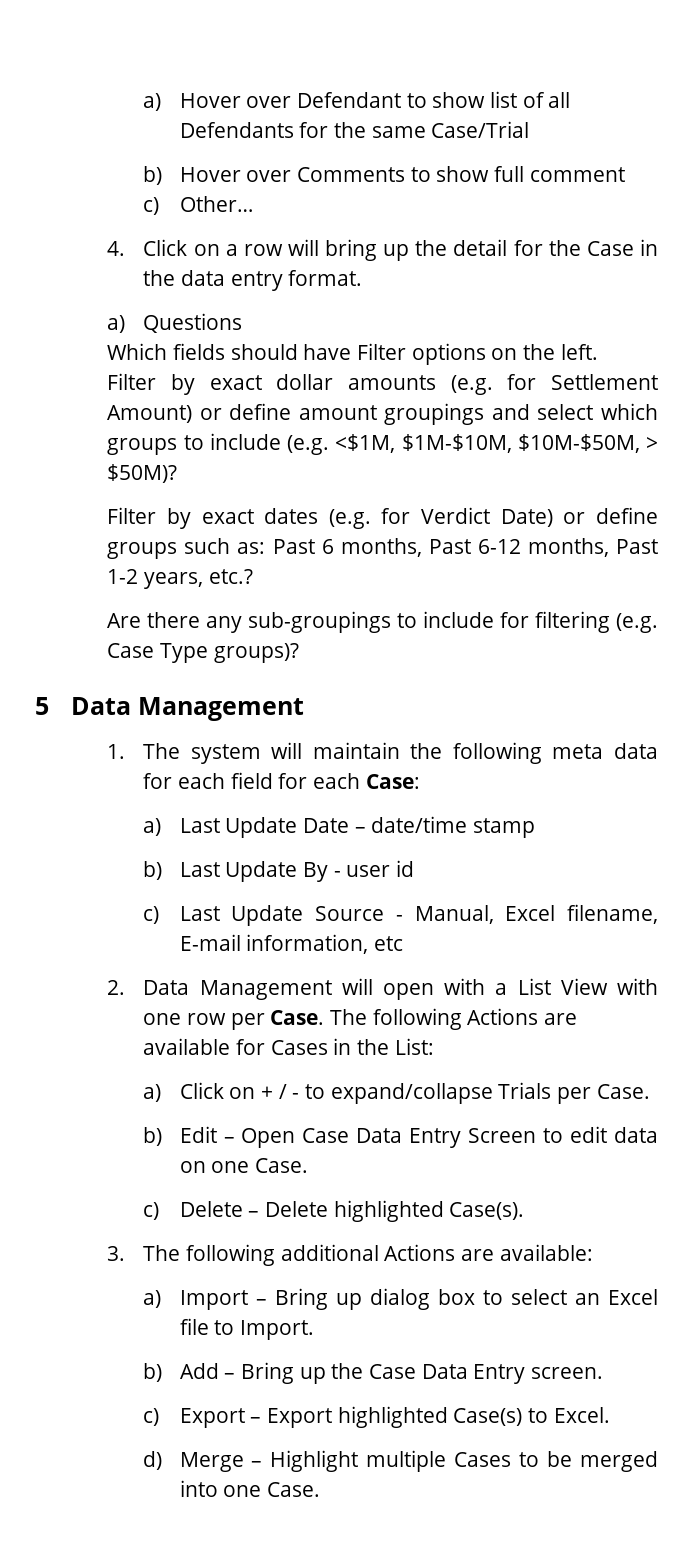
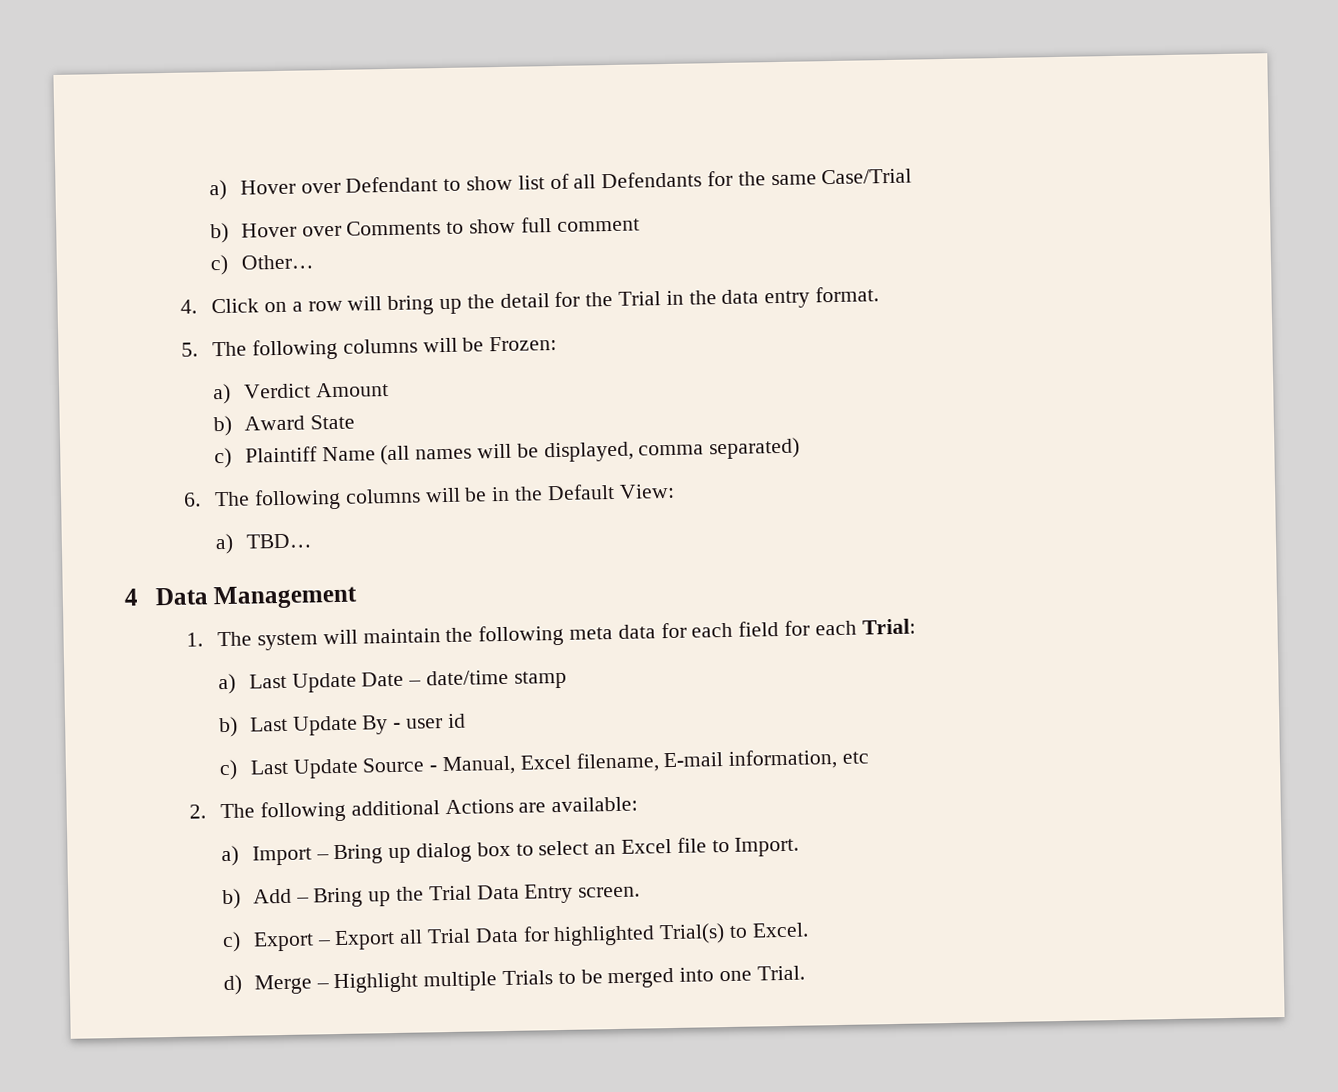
- 4. Click on a row will bring up the detail for the Case in the data entry format.
+ 4. Click on a row will bring up the detail for the Trial in the data entry format.
- a) Questions
- Which fields should have Filter options on the left.
- Filter by exact dollar amounts (e.g. for Settlement Amount) or define amount groupings and select which groups to include (e.g. <$1M, $1M-$10M, $10M-$50M, > $50M)?
- Filter by exact dates (e.g. for Verdict Date) or define groups such as: Past 6 months, Past 6-12 months, Past 1-2 years, etc.?
- Are there any sub-groupings to include for filtering (e.g. Case Type groups)?
- 5 Data Management
+ 5. The following columns will be Frozen:
+ a) Verdict Amount
+ b) Award State
+ c) Plaintiff Name (all names will be displayed, comma separated)
+ 6. The following columns will be in the Default View:
+ a) TBD…
+ 4 Data Management
- 1. The system will maintain the following meta data for each field for each Case:
+ 1. The system will maintain the following meta data for each field for each Trial:
- 2. Data Management will open with a List View with one row per Case. The following Actions are available for Cases in the List:
- a) Click on + / - to expand/collapse Trials per Case.
- b) Edit – Open Case Data Entry Screen to edit data on one Case.
- c) Delete – Delete highlighted Case(s).
- 3. The following additional Actions are available:
+ 2. The following additional Actions are available:
- b) Add – Bring up the Case Data Entry screen.
+ b) Add – Bring up the Trial Data Entry screen.
- c) Export – Export highlighted Case(s) to Excel.
+ c) Export – Export all Trial Data for highlighted Trial(s) to Excel.
- d) Merge – Highlight multiple Cases to be merged into one Case.
+ d) Merge – Highlight multiple Trials to be merged into one Trial.

